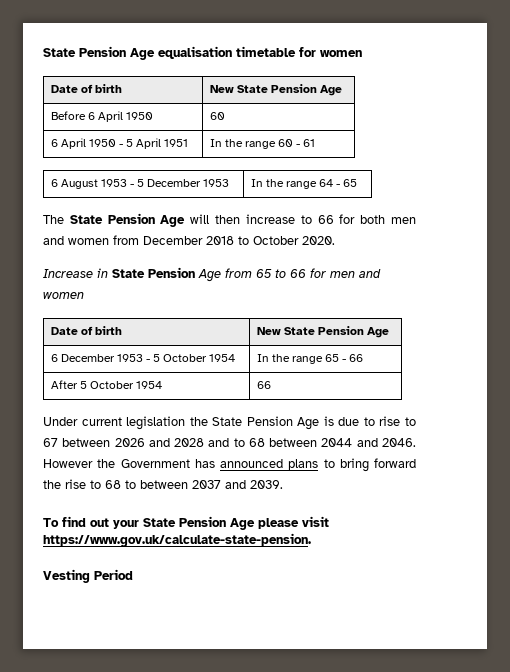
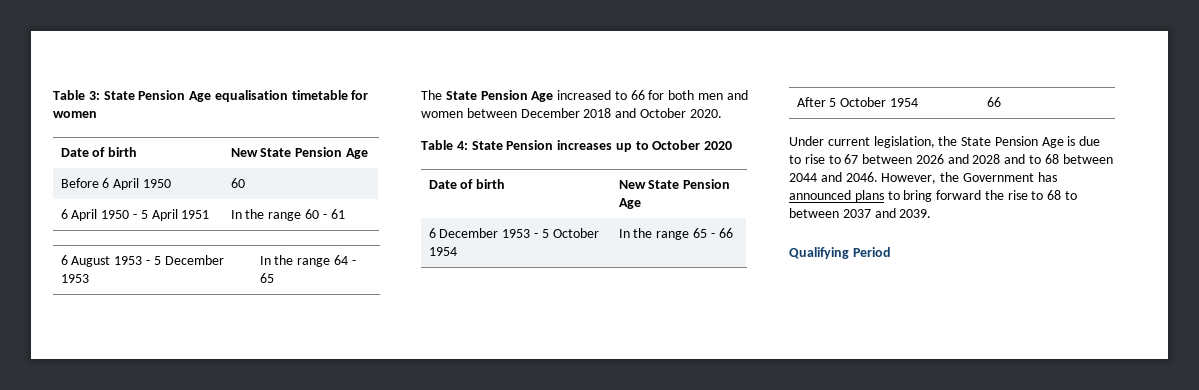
- State Pension Age equalisation timetable for women
+ Table 3: State Pension Age equalisation timetable for women
- The State Pension Age will then increase to 66 for both men and women from December 2018 to October 2020.
+ The State Pension Age increased to 66 for both men and women between December 2018 and October 2020.
- Increase in State Pension Age from 65 to 66 for men and women
+ Table 4: State Pension increases up to October 2020
- Under current legislation the State Pension Age is due to rise to 67 between 2026 and 2028 and to 68 between 2044 and 2046.
+ Under current legislation, the State Pension Age is due to rise to 67 between 2026 and 2028 and to 68 between 2044 and 2046.
- However the Government has announced plans to bring forward the rise to 68 to between 2037 and 2039.
+ However, the Government has announced plans to bring forward the rise to 68 to between 2037 and 2039.
- To find out your State Pension Age please visit https://www.gov.uk/calculate-state-pension.
- Vesting Period
+ Qualifying Period

